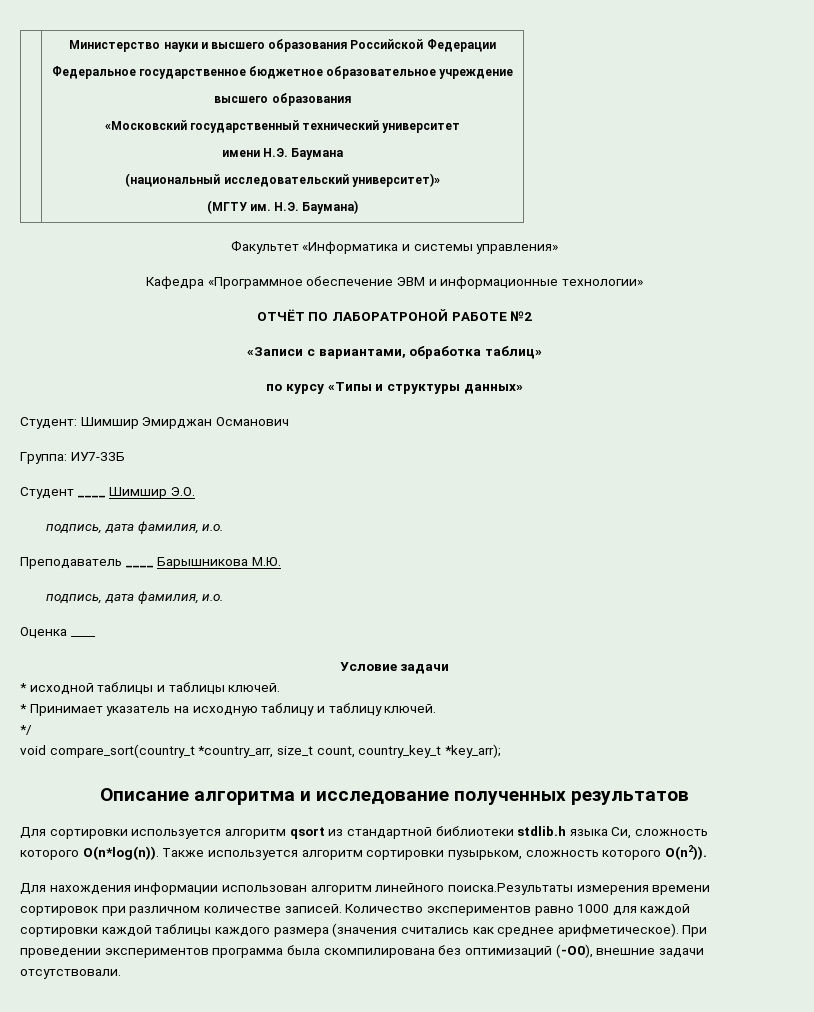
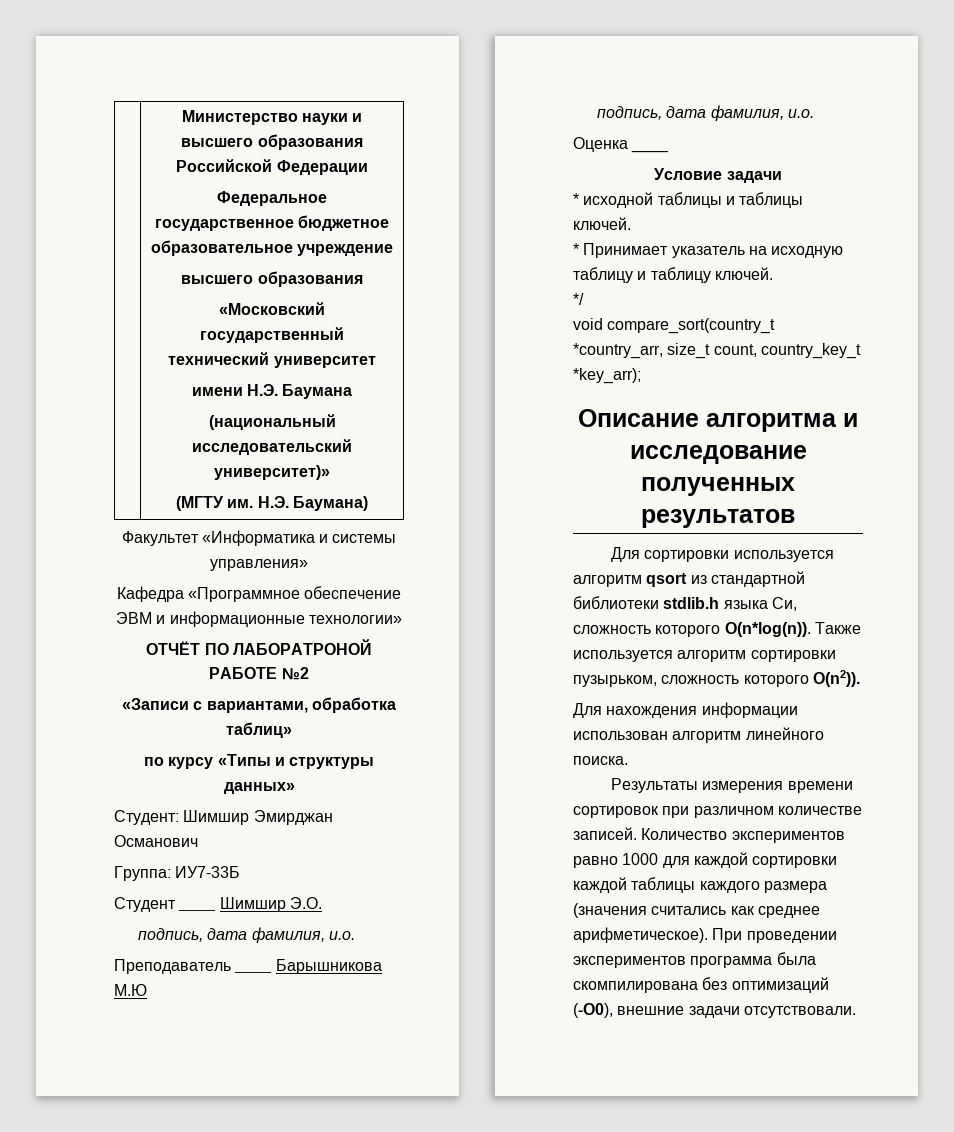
- Преподаватель ____ Барышникова М.Ю.
+ Преподаватель ____ Барышникова М.Ю
- Для нахождения информации использован алгоритм линейного поиска.Результаты измерения времени сортировок при различном количестве записей.
+ Для нахождения информации использован алгоритм линейного поиска.
+ Результаты измерения времени сортировок при различном количестве записей.

